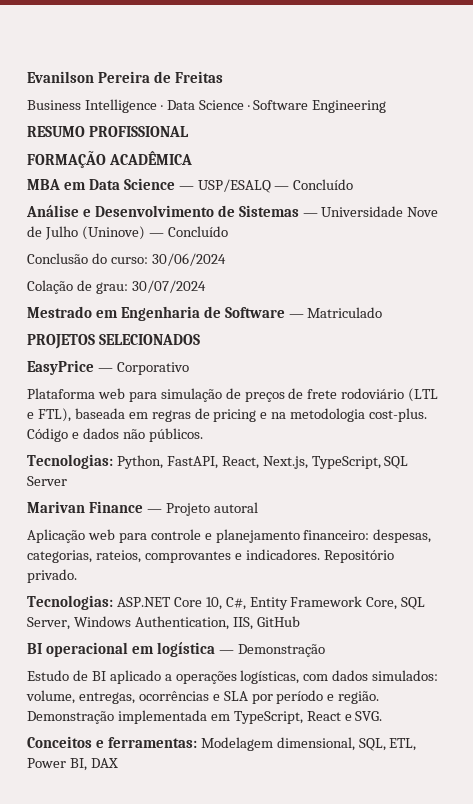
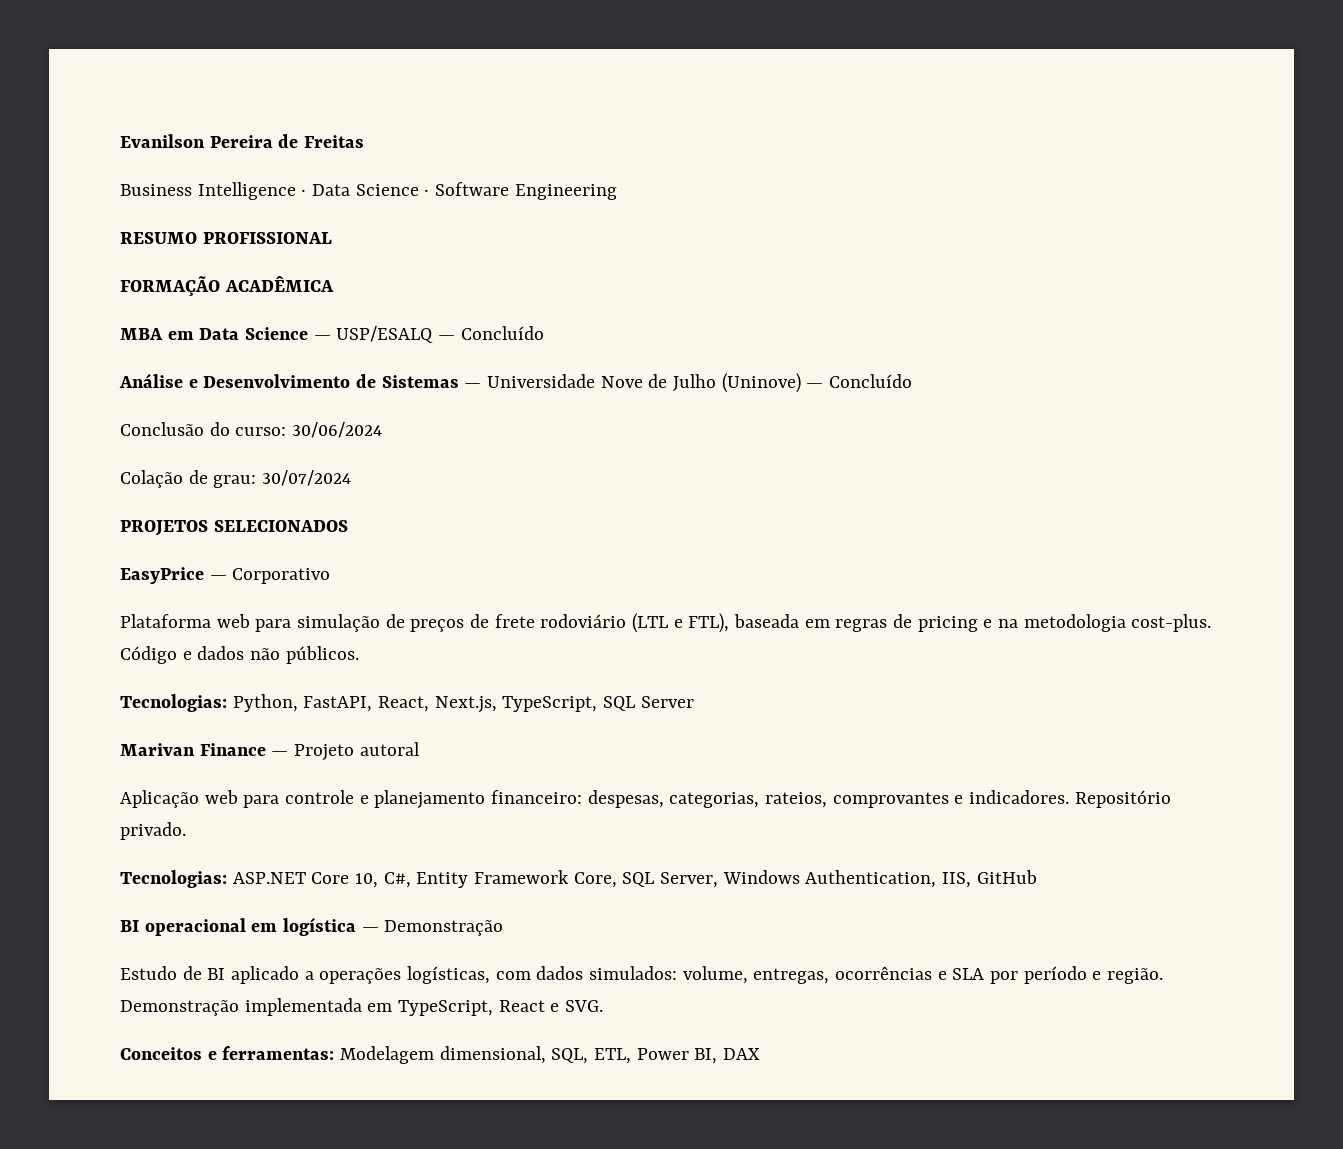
- Mestrado em Engenharia de Software — Matriculado

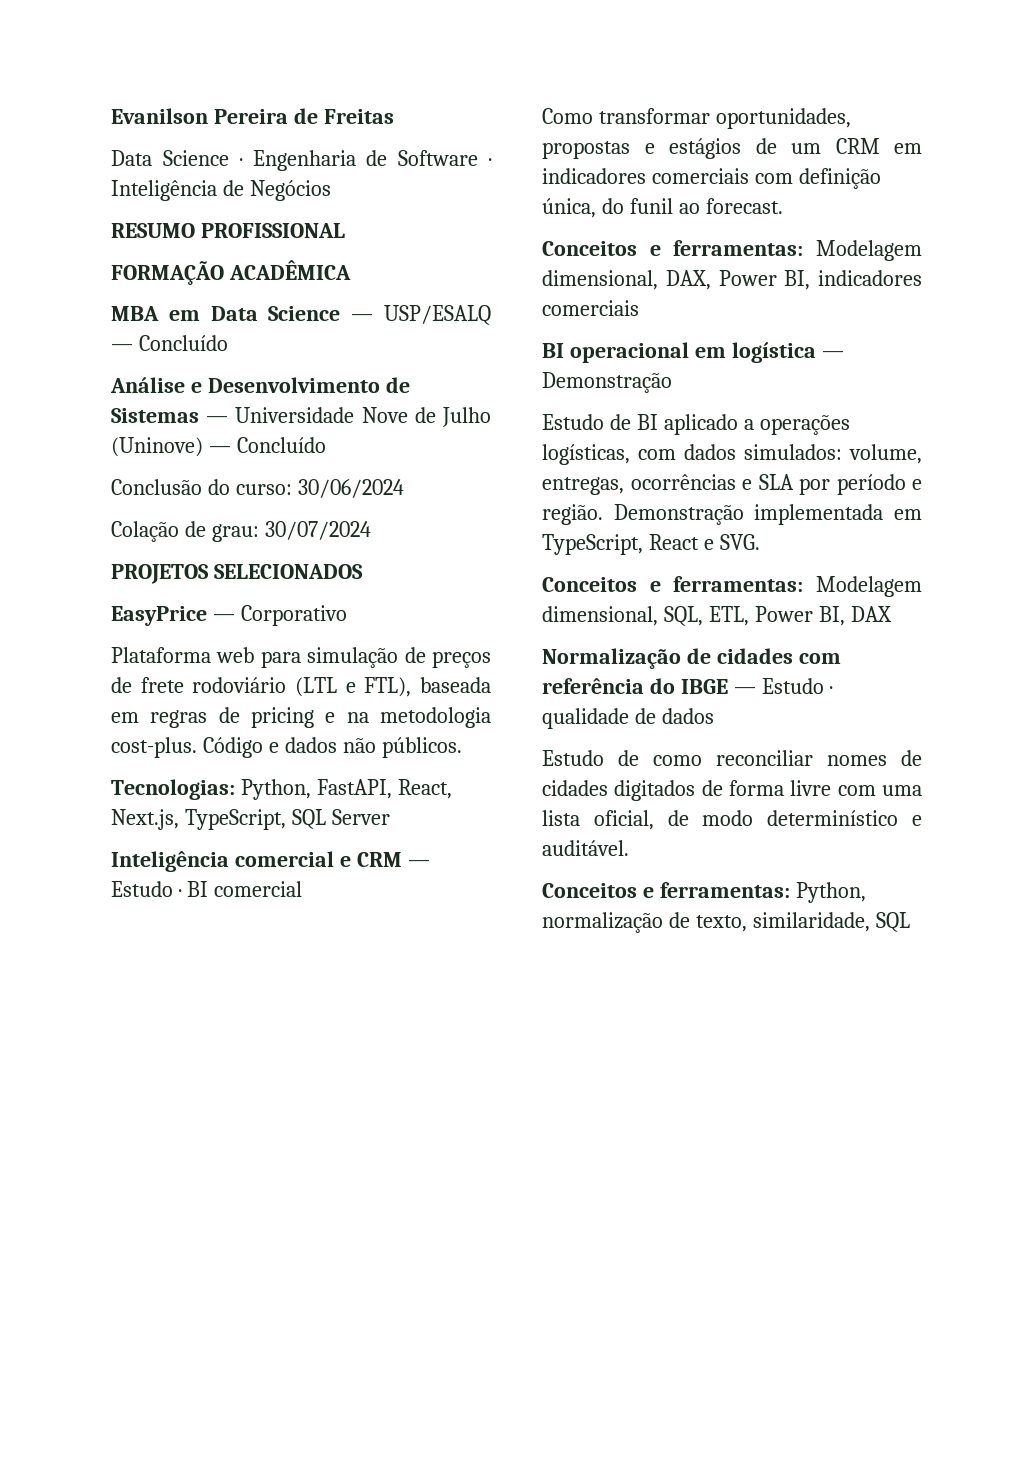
- Business Intelligence · Data Science · Software Engineering
+ Data Science · Engenharia de Software · Inteligência de Negócios
- Marivan Finance — Projeto autoral
- Aplicação web para controle e planejamento financeiro: despesas, categorias, rateios, comprovantes e indicadores. Repositório privado.
- Tecnologias: ASP.NET Core 10, C#, Entity Framework Core, SQL Server, Windows Authentication, IIS, GitHub
+ Inteligência comercial e CRM — Estudo · BI comercial
+ Como transformar oportunidades, propostas e estágios de um CRM em indicadores comerciais com definição única, do funil ao forecast.
+ Conceitos e ferramentas: Modelagem dimensional, DAX, Power BI, indicadores comerciais
+ Normalização de cidades com referência do IBGE — Estudo · qualidade de dados
+ Estudo de como reconciliar nomes de cidades digitados de forma livre com uma lista oficial, de modo determinístico e auditável.
+ Conceitos e ferramentas: Python, normalização de texto, similaridade, SQL

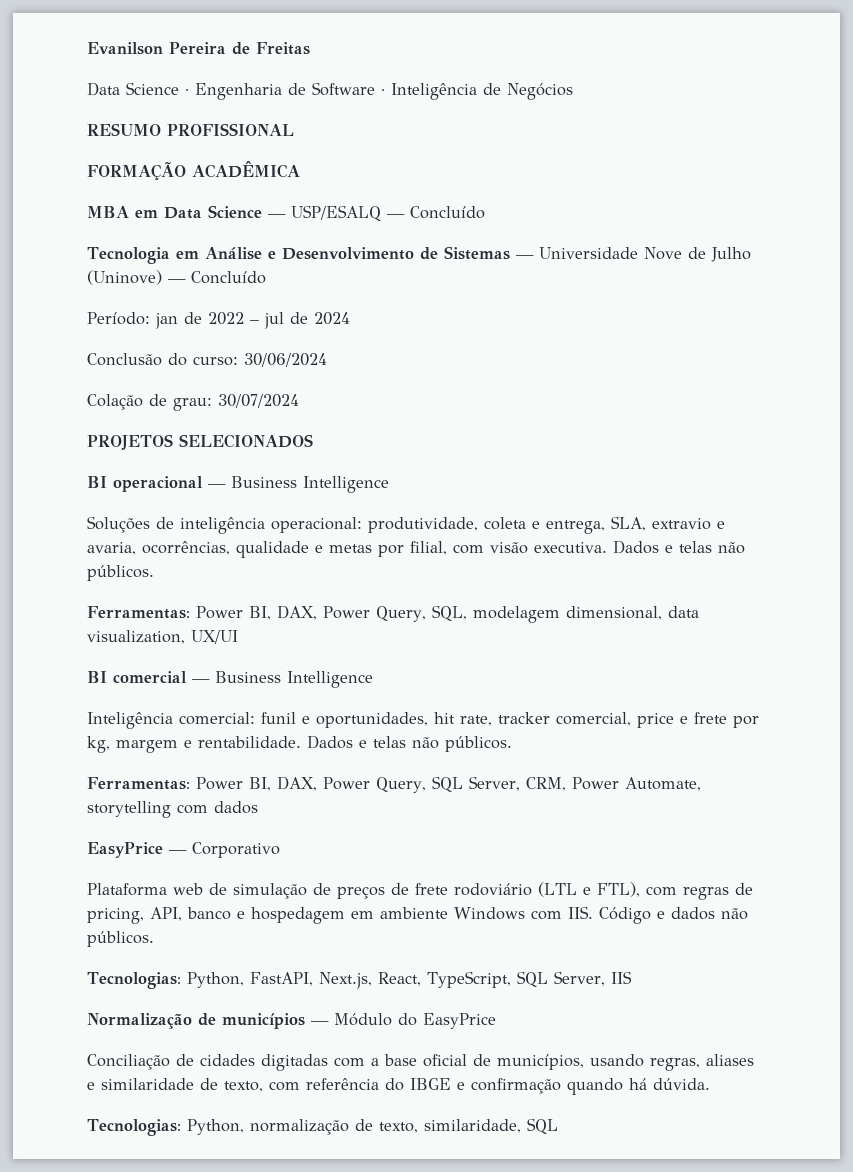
- Análise e Desenvolvimento de Sistemas — Universidade Nove de Julho (Uninove) — Concluído
+ Tecnologia em Análise e Desenvolvimento de Sistemas — Universidade Nove de Julho (Uninove) — Concluído
+ Período: jan de 2022 – jul de 2024
+ BI operacional — Business Intelligence
+ Soluções de inteligência operacional: produtividade, coleta e entrega, SLA, extravio e avaria, ocorrências, qualidade e metas por filial, com visão executiva. Dados e telas não públicos.
+ Ferramentas: Power BI, DAX, Power Query, SQL, modelagem dimensional, data visualization, UX/UI
+ BI comercial — Business Intelligence
+ Inteligência comercial: funil e oportunidades, hit rate, tracker comercial, price e frete por kg, margem e rentabilidade. Dados e telas não públicos.
+ Ferramentas: Power BI, DAX, Power Query, SQL Server, CRM, Power Automate, storytelling com dados
- Plataforma web para simulação de preços de frete rodoviário (LTL e FTL), baseada em regras de pricing e na metodologia cost-plus. Código e dados não públicos.
+ Plataforma web de simulação de preços de frete rodoviário (LTL e FTL), com regras de pricing, API, banco e hospedagem em ambiente Windows com IIS. Código e dados não públicos.
- Tecnologias: Python, FastAPI, React, Next.js, TypeScript, SQL Server
- Inteligência comercial e CRM — Estudo · BI comercial
- Como transformar oportunidades, propostas e estágios de um CRM em indicadores comerciais com definição única, do funil ao forecast.
- Conceitos e ferramentas: Modelagem dimensional, DAX, Power BI, indicadores comerciais
- BI operacional em logística — Demonstração
- Estudo de BI aplicado a operações logísticas, com dados simulados: volume, entregas, ocorrências e SLA por período e região. Demonstração implementada em TypeScript, React e SVG.
- Conceitos e ferramentas: Modelagem dimensional, SQL, ETL, Power BI, DAX
- Normalização de cidades com referência do IBGE — Estudo · qualidade de dados
- Estudo de como reconciliar nomes de cidades digitados de forma livre com uma lista oficial, de modo determinístico e auditável.
- Conceitos e ferramentas: Python, normalização de texto, similaridade, SQL
+ Tecnologias: Python, FastAPI, Next.js, React, TypeScript, SQL Server, IIS
+ Normalização de municípios — Módulo do EasyPrice
+ Conciliação de cidades digitadas com a base oficial de municípios, usando regras, aliases e similaridade de texto, com referência do IBGE e confirmação quando há dúvida.
+ Tecnologias: Python, normalização de texto, similaridade, SQL

